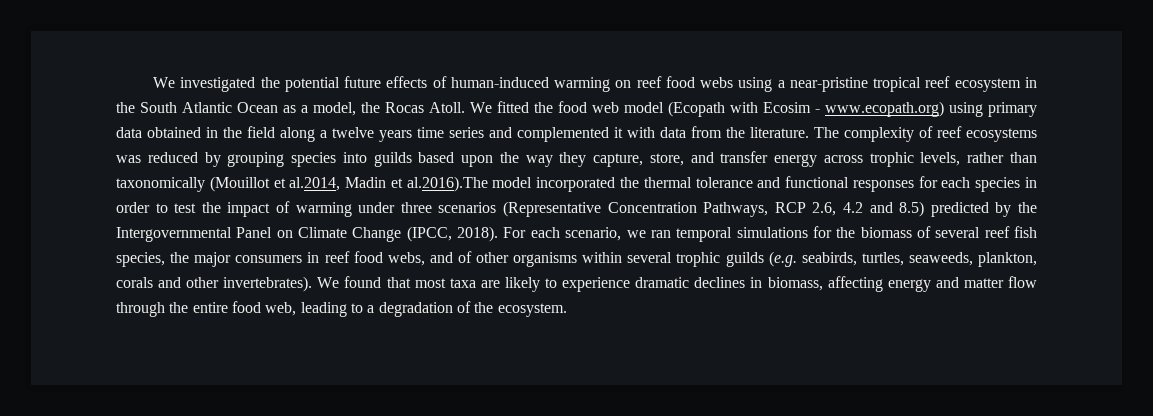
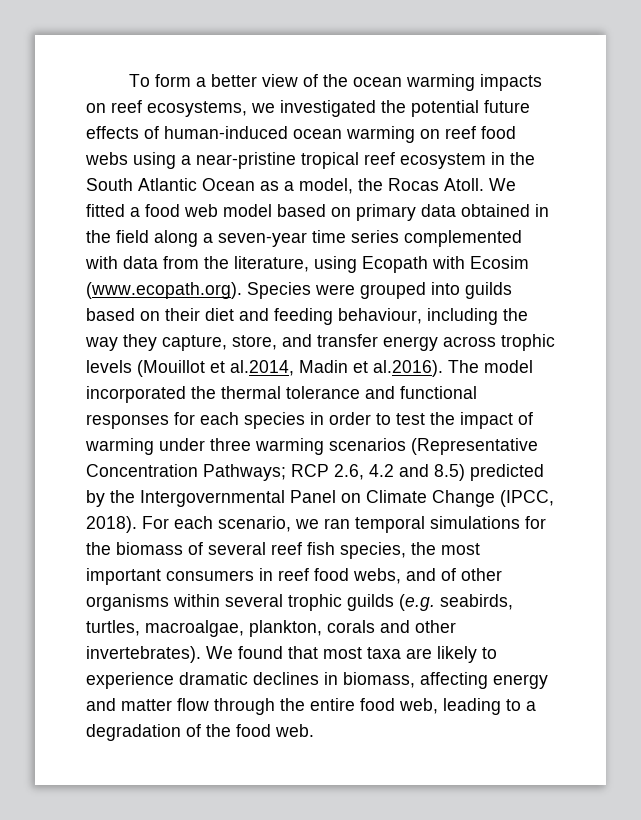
- We investigated the potential future effects of human-induced warming on reef food webs using a near-pristine tropical reef ecosystem in the South Atlantic Ocean as a model, the Rocas Atoll.
+ To form a better view of the ocean warming impacts on reef ecosystems, we investigated the potential future effects of human-induced ocean warming on reef food webs using a near-pristine tropical reef ecosystem in the South Atlantic Ocean as a model, the Rocas Atoll.
- We fitted the food web model (Ecopath with Ecosim - www.ecopath.org) using primary data obtained in the field along a twelve years time series and complemented it with data from the literature. The complexity of reef ecosystems was reduced by grouping species into guilds based upon the way they capture, store, and transfer energy across trophic levels, rather than taxonomically (Mouillot et al.2014, Madin et al.2016).The model incorporated the thermal tolerance and functional responses for each species in order to test the impact of warming under three scenarios (Representative Concentration Pathways, RCP 2.6, 4.2 and 8.5) predicted by the Intergovernmental Panel on Climate Change (IPCC, 2018).
+ We fitted a food web model based on primary data obtained in the field along a seven-year time series complemented with data from the literature, using Ecopath with Ecosim (www.ecopath.org). Species were grouped into guilds based on their diet and feeding behaviour, including the way they capture, store, and transfer energy across trophic levels (Mouillot et al.2014, Madin et al.2016). The model incorporated the thermal tolerance and functional responses for each species in order to test the impact of warming under three warming scenarios (Representative Concentration Pathways; RCP 2.6, 4.2 and 8.5) predicted by the Intergovernmental Panel on Climate Change (IPCC, 2018).
- For each scenario, we ran temporal simulations for the biomass of several reef fish species, the major consumers in reef food webs, and of other organisms within several trophic guilds (e.g. seabirds, turtles, seaweeds, plankton, corals and other invertebrates).
+ For each scenario, we ran temporal simulations for the biomass of several reef fish species, the most important consumers in reef food webs, and of other organisms within several trophic guilds (e.g. seabirds, turtles, macroalgae, plankton, corals and other invertebrates).
- We found that most taxa are likely to experience dramatic declines in biomass, affecting energy and matter flow through the entire food web, leading to a degradation of the ecosystem.
+ We found that most taxa are likely to experience dramatic declines in biomass, affecting energy and matter flow through the entire food web, leading to a degradation of the food web.

